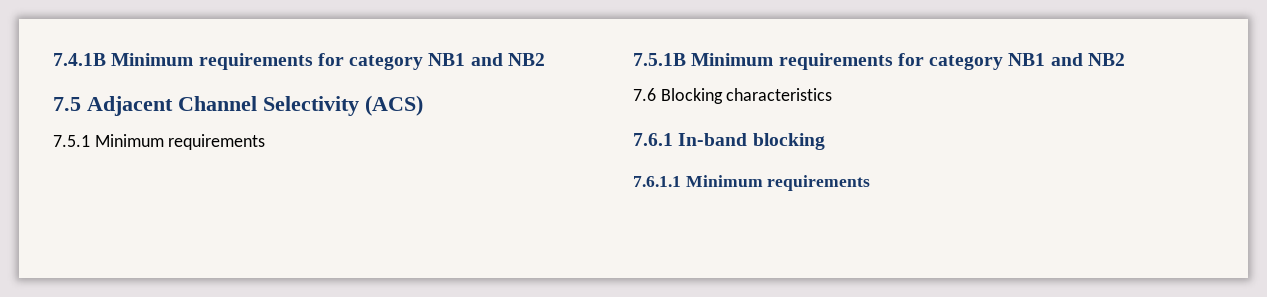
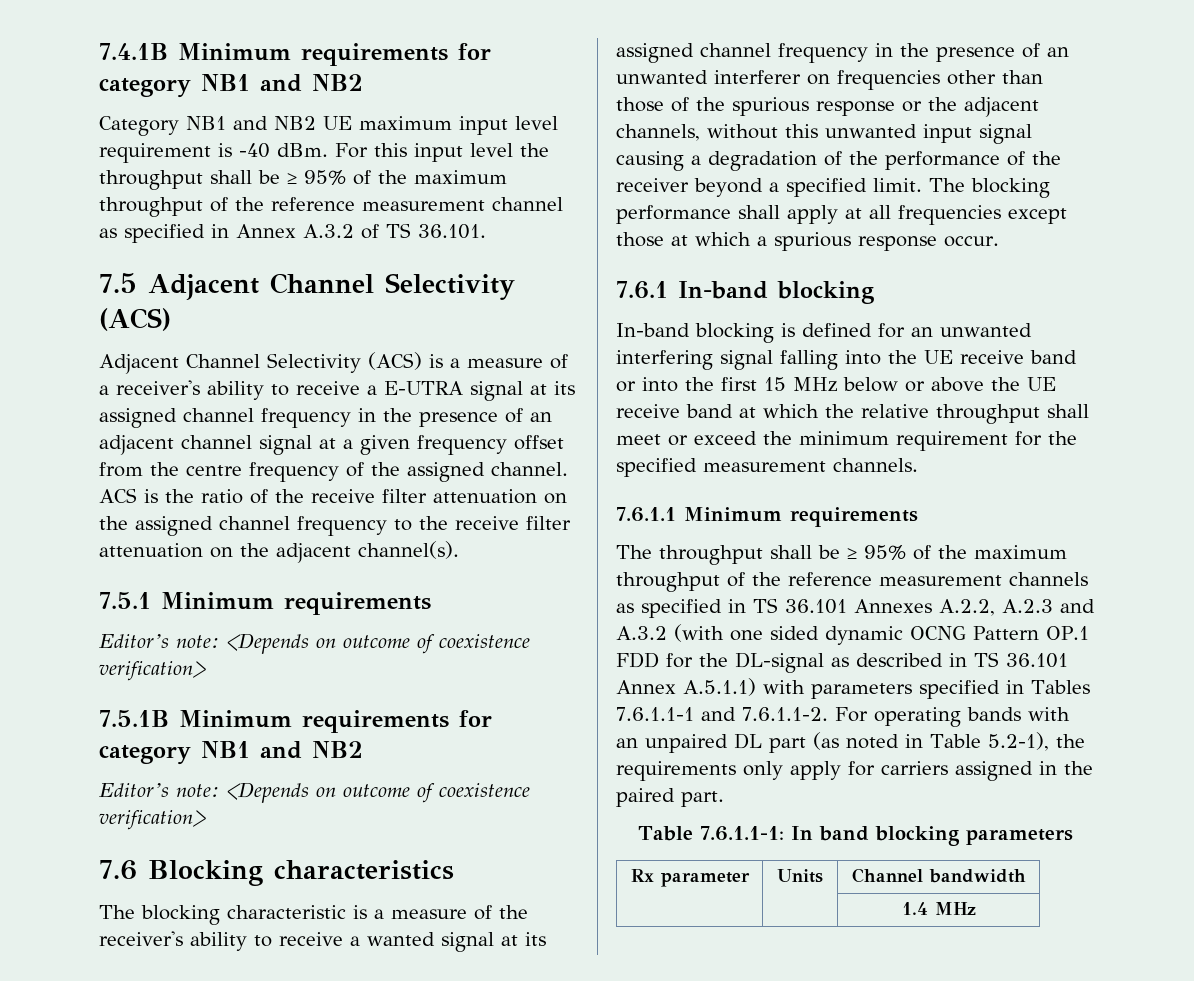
+ Category NB1 and NB2 UE maximum input level requirement is -40 dBm. For this input level the throughput shall be ≥ 95% of the maximum throughput of the reference measurement channel as specified in Annex A.3.2 of TS 36.101.
+ Adjacent Channel Selectivity (ACS) is a measure of a receiver's ability to receive a E-UTRA signal at its assigned channel frequency in the presence of an adjacent channel signal at a given frequency offset from the centre frequency of the assigned channel. ACS is the ratio of the receive filter attenuation on the assigned channel frequency to the receive filter attenuation on the adjacent channel(s).
  7.5.1 Minimum requirements
+ Editor’s note: <Depends on outcome of coexistence verification>
  7.5.1B Minimum requirements for category NB1 and NB2
+ Editor’s note: <Depends on outcome of coexistence verification>
  7.6 Blocking characteristics
+ The blocking characteristic is a measure of the receiver's ability to receive a wanted signal at its assigned channel frequency in the presence of an unwanted interferer on frequencies other than those of the spurious response or the adjacent channels, without this unwanted input signal causing a degradation of the performance of the receiver beyond a specified limit. The blocking performance shall apply at all frequencies except those at which a spurious response occur.
  7.6.1 In-band blocking
+ In-band blocking is defined for an unwanted interfering signal falling into the UE receive band or into the first 15 MHz below or above the UE receive band at which the relative throughput shall meet or exceed the minimum requirement for the specified measurement channels.
  7.6.1.1 Minimum requirements
+ The throughput shall be ≥ 95% of the maximum throughput of the reference measurement channels as specified in TS 36.101 Annexes A.2.2, A.2.3 and A.3.2 (with one sided dynamic OCNG Pattern OP.1 FDD for the DL-signal as described in TS 36.101 Annex A.5.1.1) with parameters specified in Tables 7.6.1.1-1 and 7.6.1.1-2. For operating bands with an unpaired DL part (as noted in Table 5.2-1), the requirements only apply for carriers assigned in the paired part.
+ Table 7.6.1.1-1: In band blocking parameters
+ Rx parameter | Units | Channel bandwidth
+ | | 1.4 MHz

